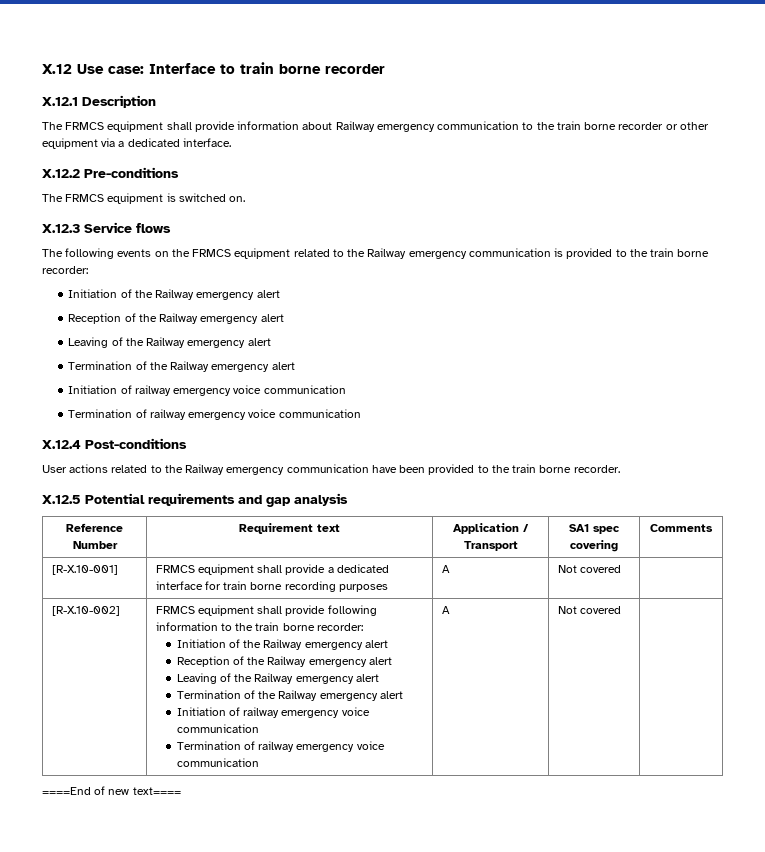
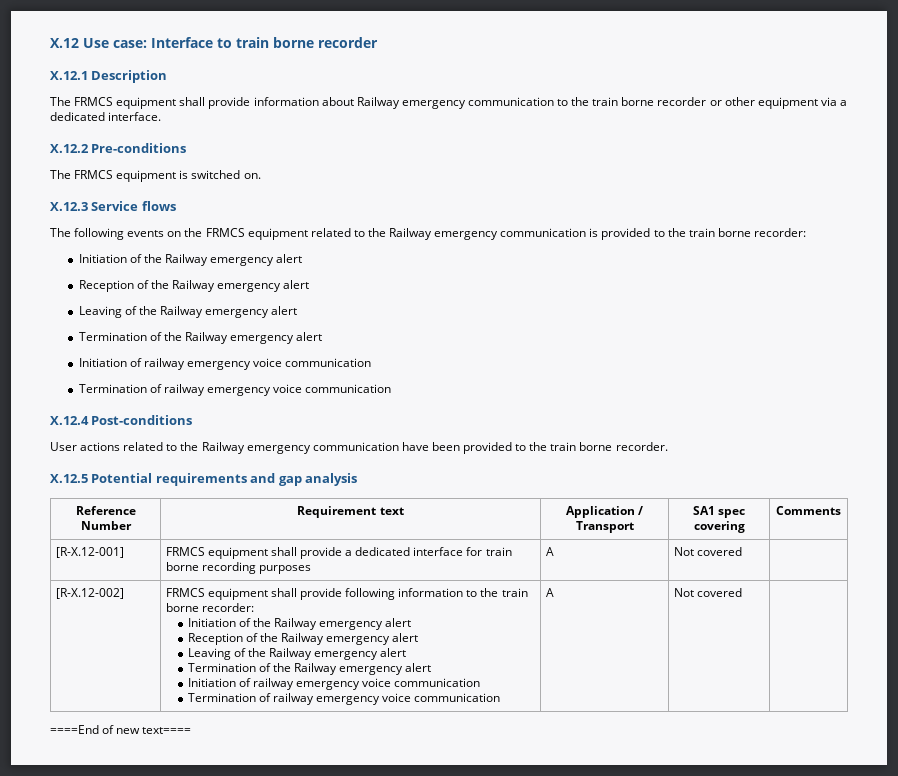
- [R-X.10-001] | FRMCS equipment shall provide a dedicated interface for train borne recording purposes | A | Not covered |
+ [R-X.12-001] | FRMCS equipment shall provide a dedicated interface for train borne recording purposes | A | Not covered |
- [R-X.10-002]
+ [R-X.12-002]

